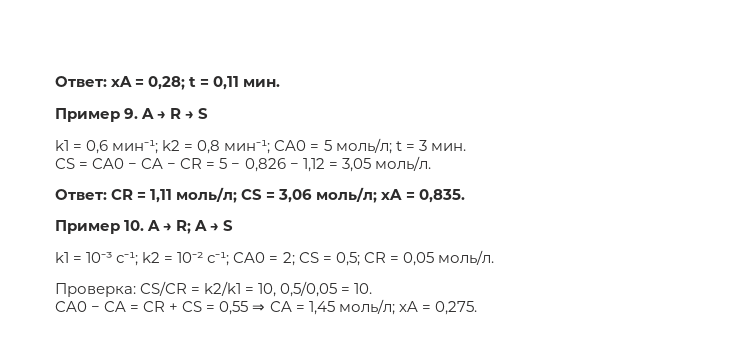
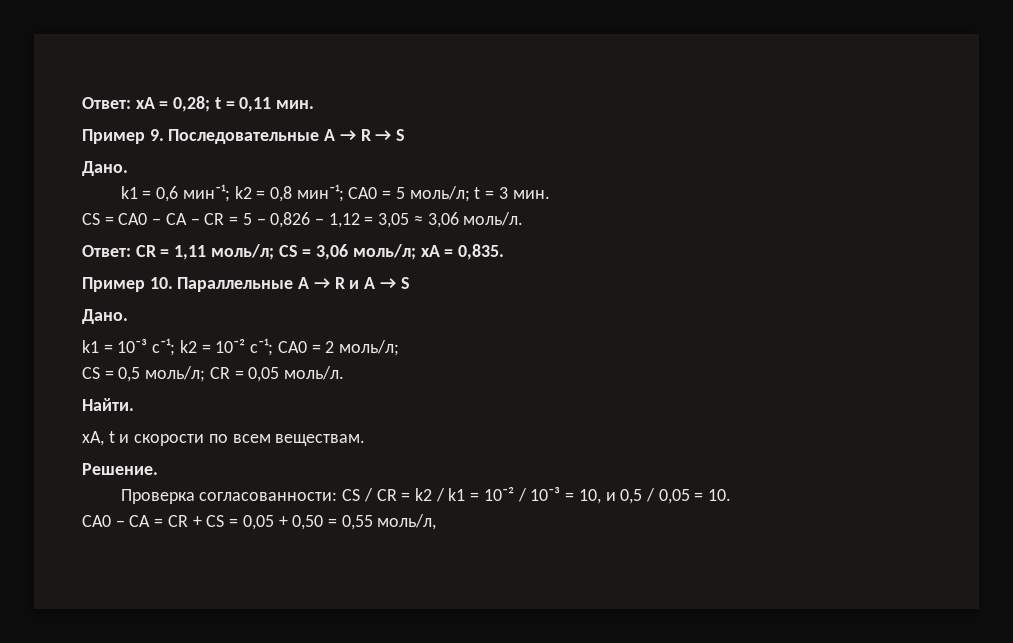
- Пример 9. A → R → S
+ Пример 9. Последовательные A → R → S
+ Дано.
- CS = CA0 − CA − CR = 5 − 0,826 − 1,12 = 3,05 моль/л.
+ CS = CA0 − CA − CR = 5 − 0,826 − 1,12 = 3,05 ≈ 3,06 моль/л.
- Пример 10. A → R; A → S
+ Пример 10. Параллельные A → R и A → S
+ Дано.
- k1 = 10⁻³ с⁻¹; k2 = 10⁻² с⁻¹; CA0 = 2; CS = 0,5; CR = 0,05 моль/л.
- Проверка: CS/CR = k2/k1 = 10, 0,5/0,05 = 10.
+ k1 = 10⁻³ с⁻¹; k2 = 10⁻² с⁻¹; CA0 = 2 моль/л;
+ CS = 0,5 моль/л; CR = 0,05 моль/л.
+ Найти.
+ xA, t и скорости по всем веществам.
+ Решение.
+ Проверка согласованности: CS / CR = k2 / k1 = 10⁻² / 10⁻³ = 10, и 0,5 / 0,05 = 10.
- CA0 − CA = CR + CS = 0,55 ⇒ CA = 1,45 моль/л; xA = 0,275.
+ CA0 − CA = CR + CS = 0,05 + 0,50 = 0,55 моль/л,

